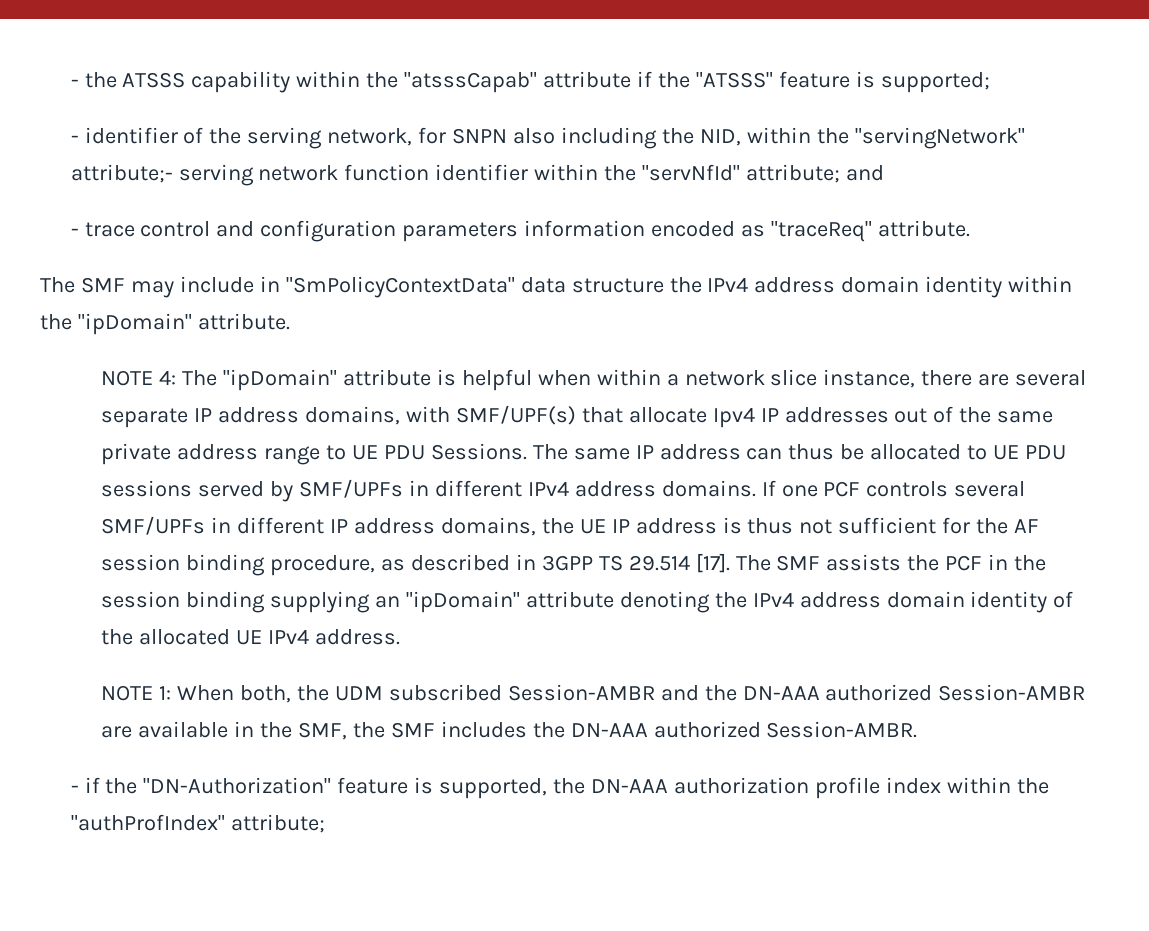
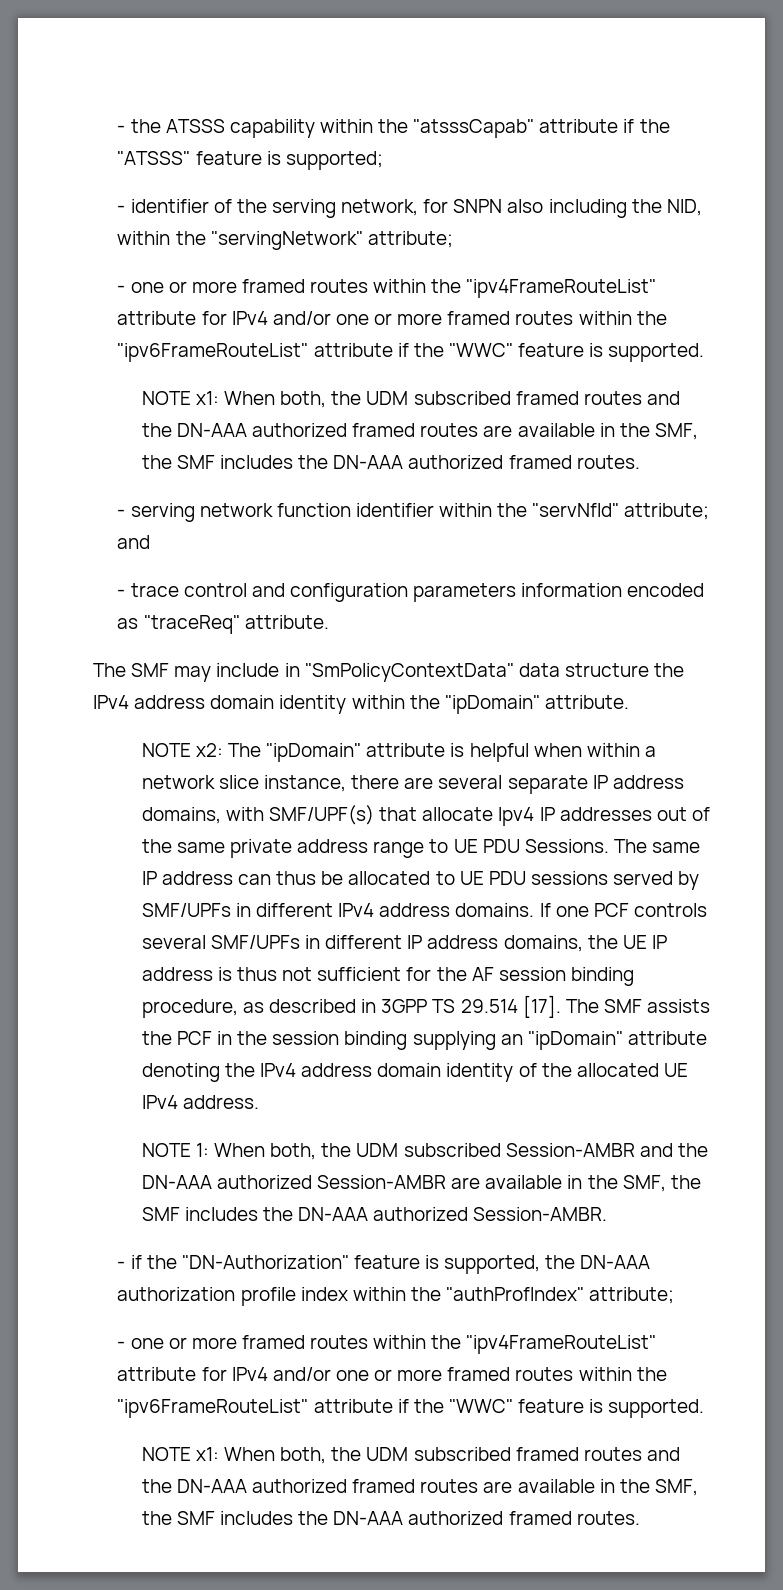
- - identifier of the serving network, for SNPN also including the NID, within the "servingNetwork" attribute;- serving network function identifier within the "servNfId" attribute; and
+ - identifier of the serving network, for SNPN also including the NID, within the "servingNetwork" attribute;
+ - one or more framed routes within the "ipv4FrameRouteList" attribute for IPv4 and/or one or more framed routes within the "ipv6FrameRouteList" attribute if the "WWC" feature is supported.
+ NOTE x1: When both, the UDM subscribed framed routes and the DN-AAA authorized framed routes are available in the SMF, the SMF includes the DN-AAA authorized framed routes.
+ - serving network function identifier within the "servNfId" attribute; and
- NOTE 4: The "ipDomain" attribute is helpful when within a network slice instance, there are several separate IP address domains, with SMF/UPF(s) that allocate Ipv4 IP addresses out of the same private address range to UE PDU Sessions.
+ NOTE x2: The "ipDomain" attribute is helpful when within a network slice instance, there are several separate IP address domains, with SMF/UPF(s) that allocate Ipv4 IP addresses out of the same private address range to UE PDU Sessions.
  - if the "DN-Authorization" feature is supported, the DN-AAA authorization profile index within the "authProfIndex" attribute;
+ - one or more framed routes within the "ipv4FrameRouteList" attribute for IPv4 and/or one or more framed routes within the "ipv6FrameRouteList" attribute if the "WWC" feature is supported.
+ NOTE x1: When both, the UDM subscribed framed routes and the DN-AAA authorized framed routes are available in the SMF, the SMF includes the DN-AAA authorized framed routes.

